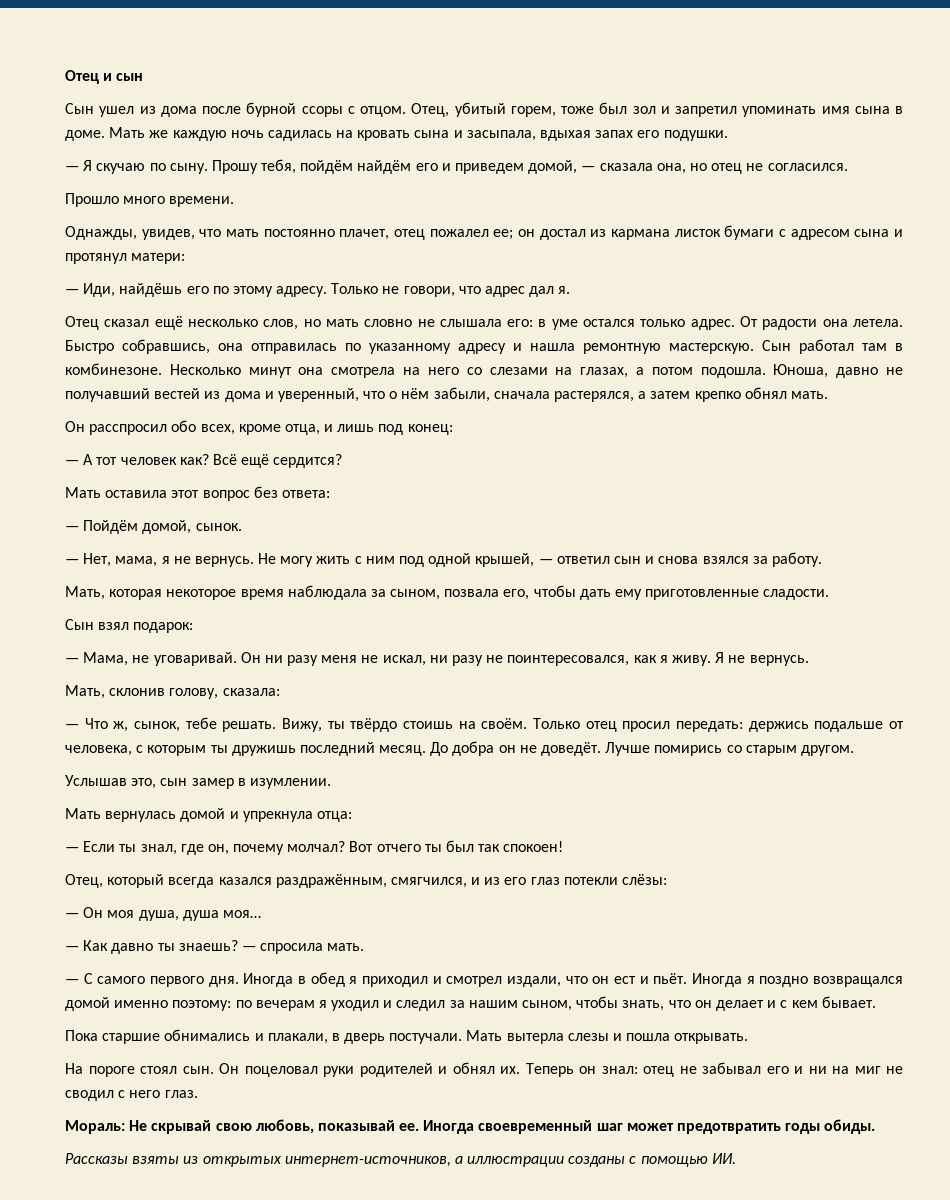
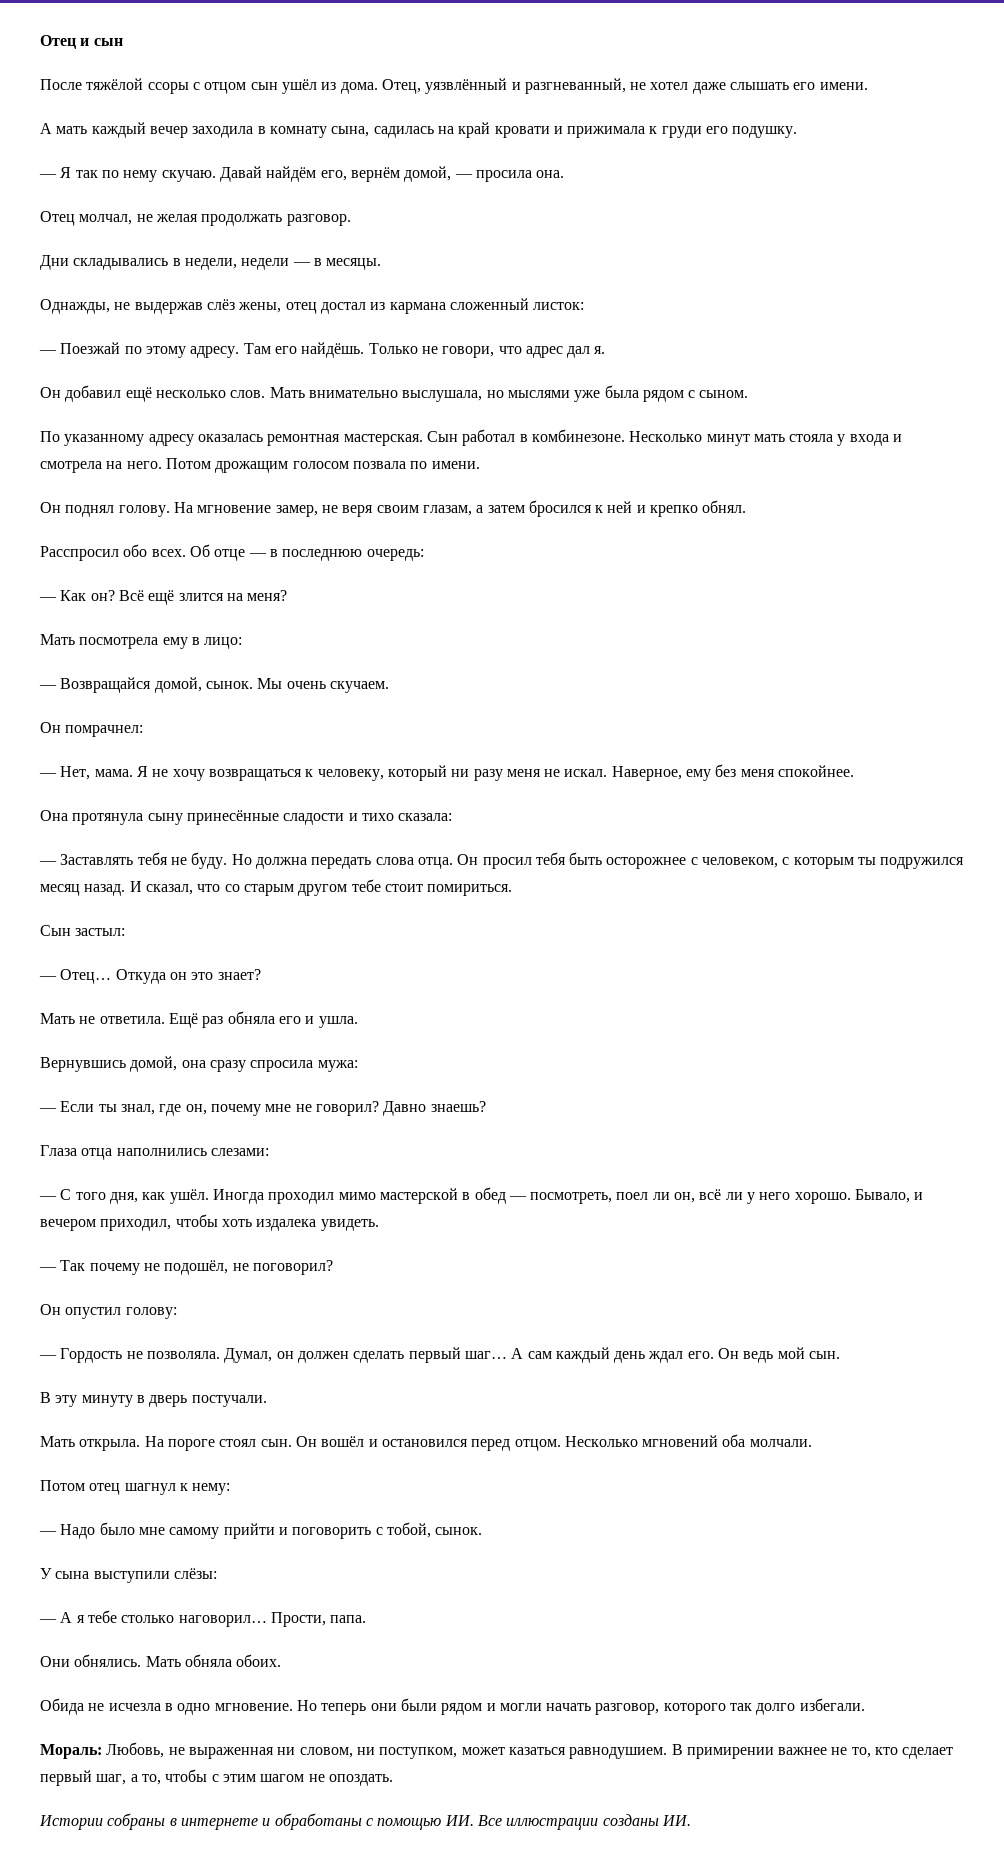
- Сын ушел из дома после бурной ссоры с отцом. Отец, убитый горем, тоже был зол и запретил упоминать имя сына в доме. Мать же каждую ночь садилась на кровать сына и засыпала, вдыхая запах его подушки.
- — Я скучаю по сыну. Прошу тебя, пойдём найдём его и приведем домой, — сказала она, но отец не согласился.
- Прошло много времени.
- Однажды, увидев, что мать постоянно плачет, отец пожалел ее; он достал из кармана листок бумаги с адресом сына и протянул матери:
- — Иди, найдёшь его по этому адресу.
+ После тяжёлой ссоры с отцом сын ушёл из дома. Отец, уязвлённый и разгневанный, не хотел даже слышать его имени.
+ А мать каждый вечер заходила в комнату сына, садилась на край кровати и прижимала к груди его подушку.
+ — Я так по нему скучаю. Давай найдём его, вернём домой, — просила она.
+ Отец молчал, не желая продолжать разговор.
+ Дни складывались в недели, недели — в месяцы.
+ Однажды, не выдержав слёз жены, отец достал из кармана сложенный листок:
+ — Поезжай по этому адресу. Там его найдёшь.
- Отец сказал ещё несколько слов, но мать словно не слышала его: в уме остался только адрес. От радости она летела. Быстро собравшись, она отправилась по указанному адресу и нашла ремонтную мастерскую.
+ Он добавил ещё несколько слов. Мать внимательно выслушала, но мыслями уже была рядом с сыном.
+ По указанному адресу оказалась ремонтная мастерская.
- Сын работал там в комбинезоне.
+ Сын работал в комбинезоне.
- Несколько минут она смотрела на него со слезами на глазах, а потом подошла. Юноша, давно не получавший вестей из дома и уверенный, что о нём забыли, сначала растерялся, а затем крепко обнял мать.
- Он расспросил обо всех, кроме отца, и лишь под конец:
- — А тот человек как? Всё ещё сердится?
- Мать оставила этот вопрос без ответа:
- — Пойдём домой, сынок.
- — Нет, мама, я не вернусь. Не могу жить с ним под одной крышей, — ответил сын и снова взялся за работу.
- Мать, которая некоторое время наблюдала за сыном, позвала его, чтобы дать ему приготовленные сладости.
- Сын взял подарок:
- — Мама, не уговаривай. Он ни разу меня не искал, ни разу не поинтересовался, как я живу. Я не вернусь.
- Мать, склонив голову, сказала:
- — Что ж, сынок, тебе решать. Вижу, ты твёрдо стоишь на своём. Только отец просил передать: держись подальше от человека, с которым ты дружишь последний месяц. До добра он не доведёт. Лучше помирись со старым другом.
- Услышав это, сын замер в изумлении.
- Мать вернулась домой и упрекнула отца:
+ Несколько минут мать стояла у входа и смотрела на него. Потом дрожащим голосом позвала по имени.
+ Он поднял голову. На мгновение замер, не веря своим глазам, а затем бросился к ней и крепко обнял.
+ Расспросил обо всех. Об отце — в последнюю очередь:
+ — Как он? Всё ещё злится на меня?
+ Мать посмотрела ему в лицо:
+ — Возвращайся домой, сынок. Мы очень скучаем.
+ Он помрачнел:
+ — Нет, мама. Я не хочу возвращаться к человеку, который ни разу меня не искал. Наверное, ему без меня спокойнее.
+ Она протянула сыну принесённые сладости и тихо сказала:
+ — Заставлять тебя не буду. Но должна передать слова отца. Он просил тебя быть осторожнее с человеком, с которым ты подружился месяц назад. И сказал, что со старым другом тебе стоит помириться.
+ Сын застыл:
+ — Отец… Откуда он это знает?
+ Мать не ответила. Ещё раз обняла его и ушла.
+ Вернувшись домой, она сразу спросила мужа:
- — Если ты знал, где он, почему молчал? Вот отчего ты был так спокоен!
- Отец, который всегда казался раздражённым, смягчился, и из его глаз потекли слёзы:
- — Он моя душа, душа моя…
- — Как давно ты знаешь? — спросила мать.
- — С самого первого дня. Иногда в обед я приходил и смотрел издали, что он ест и пьёт. Иногда я поздно возвращался домой именно поэтому: по вечерам я уходил и следил за нашим сыном, чтобы знать, что он делает и с кем бывает.
- Пока старшие обнимались и плакали, в дверь постучали. Мать вытерла слезы и пошла открывать.
- На пороге стоял сын.
+ — Если ты знал, где он, почему мне не говорил? Давно знаешь?
+ Глаза отца наполнились слезами:
+ — С того дня, как ушёл. Иногда проходил мимо мастерской в обед — посмотреть, поел ли он, всё ли у него хорошо. Бывало, и вечером приходил, чтобы хоть издалека увидеть.
+ — Так почему не подошёл, не поговорил?
+ Он опустил голову:
+ — Гордость не позволяла. Думал, он должен сделать первый шаг… А сам каждый день ждал его. Он ведь мой сын.
+ В эту минуту в дверь постучали.
+ Мать открыла. На пороге стоял сын.
- Он поцеловал руки родителей и обнял их. Теперь он знал: отец не забывал его и ни на миг не сводил с него глаз.
- Мораль: Не скрывай свою любовь, показывай ее. Иногда своевременный шаг может предотвратить годы обиды.
- Рассказы взяты из открытых интернет-источников, а иллюстрации созданы с помощью ИИ.
+ Он вошёл и остановился перед отцом. Несколько мгновений оба молчали.
+ Потом отец шагнул к нему:
+ — Надо было мне самому прийти и поговорить с тобой, сынок.
+ У сына выступили слёзы:
+ — А я тебе столько наговорил… Прости, папа.
+ Они обнялись. Мать обняла обоих.
+ Обида не исчезла в одно мгновение. Но теперь они были рядом и могли начать разговор, которого так долго избегали.
+ Мораль: Любовь, не выраженная ни словом, ни поступком, может казаться равнодушием. В примирении важнее не то, кто сделает первый шаг, а то, чтобы с этим шагом не опоздать.
+ Истории собраны в интернете и обработаны с помощью ИИ. Все иллюстрации созданы ИИ.

